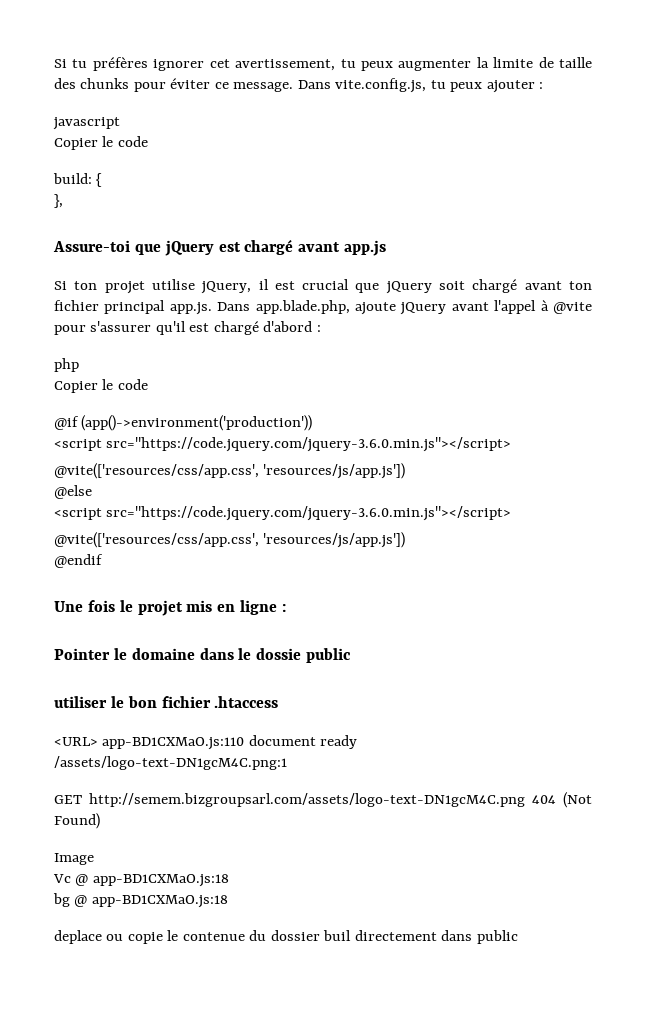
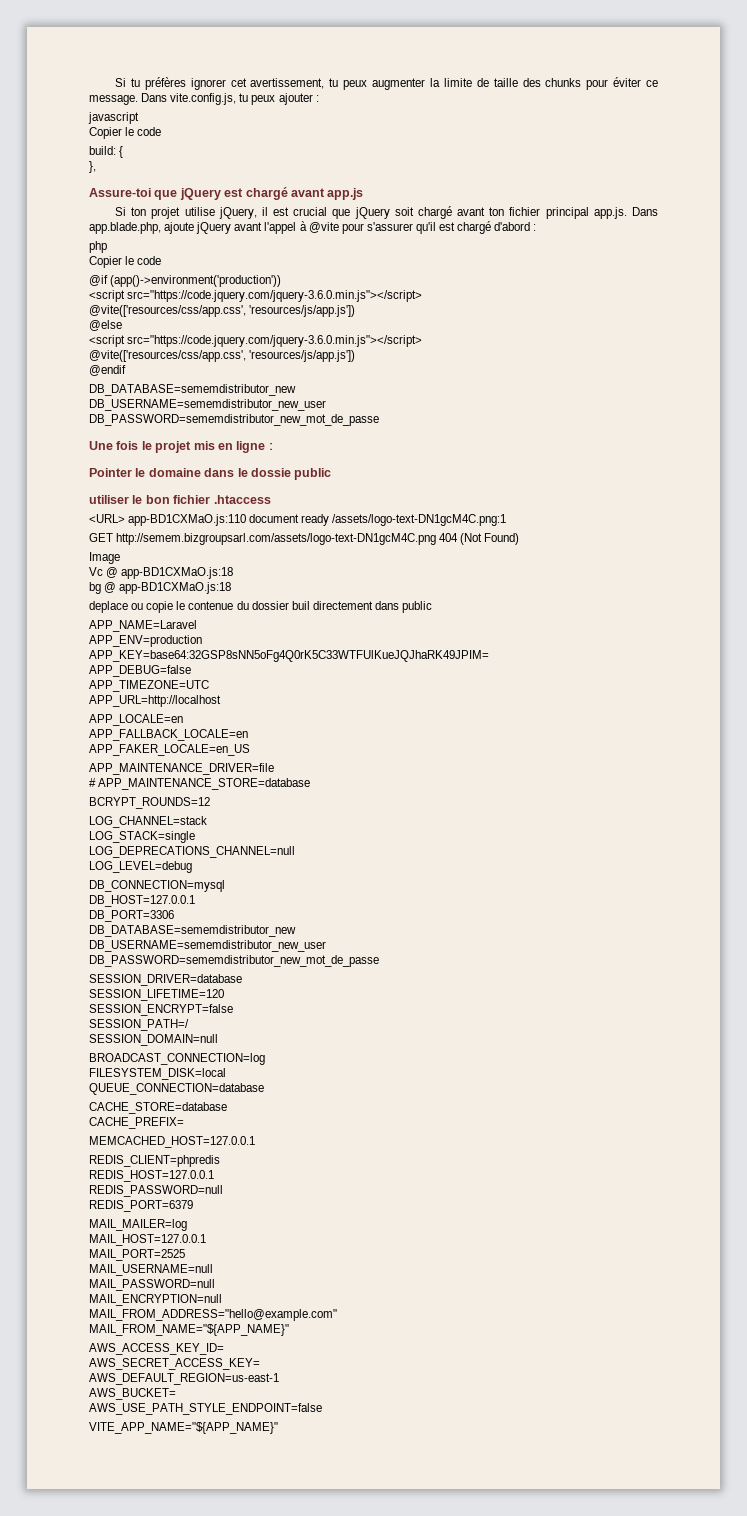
  @endif
+ DB_DATABASE=sememdistributor_new
+ DB_USERNAME=sememdistributor_new_user
+ DB_PASSWORD=sememdistributor_new_mot_de_passe
+ APP_NAME=Laravel
+ APP_ENV=production
+ APP_KEY=base64:32GSP8sNN5oFg4Q0rK5C33WTFUlKueJQJhaRK49JPIM=
+ APP_DEBUG=false
+ APP_TIMEZONE=UTC
+ APP_URL=http://localhost
+ APP_LOCALE=en
+ APP_FALLBACK_LOCALE=en
+ APP_FAKER_LOCALE=en_US
+ APP_MAINTENANCE_DRIVER=file
+ # APP_MAINTENANCE_STORE=database
+ BCRYPT_ROUNDS=12
+ LOG_CHANNEL=stack
+ LOG_STACK=single
+ LOG_DEPRECATIONS_CHANNEL=null
+ LOG_LEVEL=debug
+ DB_CONNECTION=mysql
+ DB_HOST=127.0.0.1
+ DB_PORT=3306
+ DB_DATABASE=sememdistributor_new
+ DB_USERNAME=sememdistributor_new_user
+ DB_PASSWORD=sememdistributor_new_mot_de_passe
+ SESSION_DRIVER=database
+ SESSION_LIFETIME=120
+ SESSION_ENCRYPT=false
+ SESSION_PATH=/
+ SESSION_DOMAIN=null
+ BROADCAST_CONNECTION=log
+ FILESYSTEM_DISK=local
+ QUEUE_CONNECTION=database
+ CACHE_STORE=database
+ CACHE_PREFIX=
+ MEMCACHED_HOST=127.0.0.1
+ REDIS_CLIENT=phpredis
+ REDIS_HOST=127.0.0.1
+ REDIS_PASSWORD=null
+ REDIS_PORT=6379
+ MAIL_MAILER=log
+ MAIL_HOST=127.0.0.1
+ MAIL_PORT=2525
+ MAIL_USERNAME=null
+ MAIL_PASSWORD=null
+ MAIL_ENCRYPTION=null
+ MAIL_FROM_ADDRESS="hello@example.com"
+ MAIL_FROM_NAME="${APP_NAME}"
+ AWS_ACCESS_KEY_ID=
+ AWS_SECRET_ACCESS_KEY=
+ AWS_DEFAULT_REGION=us-east-1
+ AWS_BUCKET=
+ AWS_USE_PATH_STYLE_ENDPOINT=false
+ VITE_APP_NAME="${APP_NAME}"

